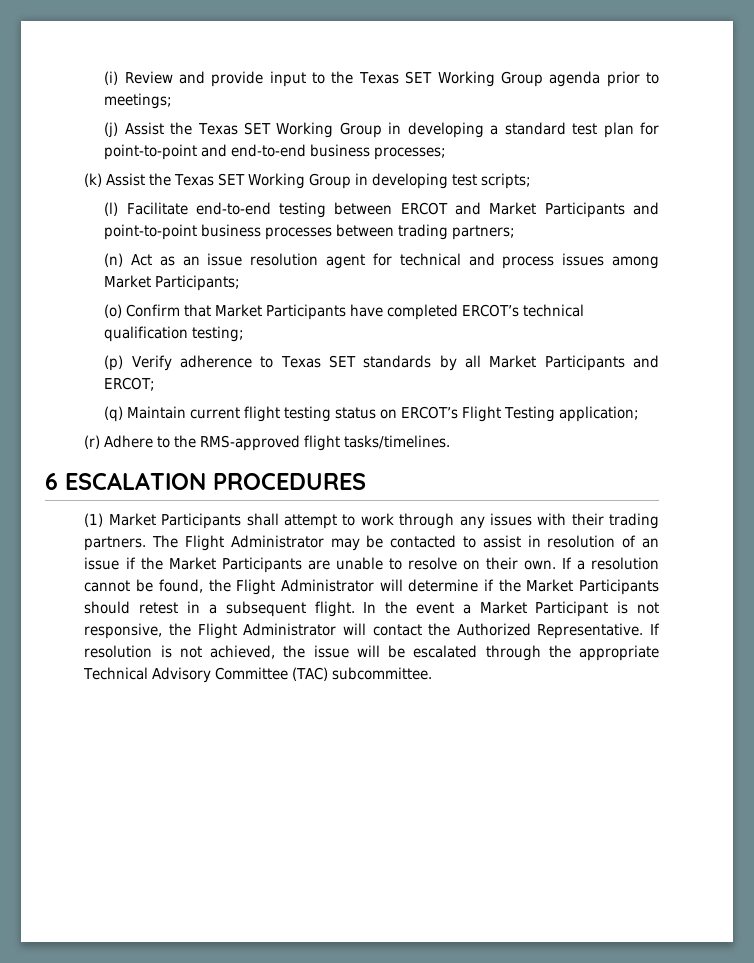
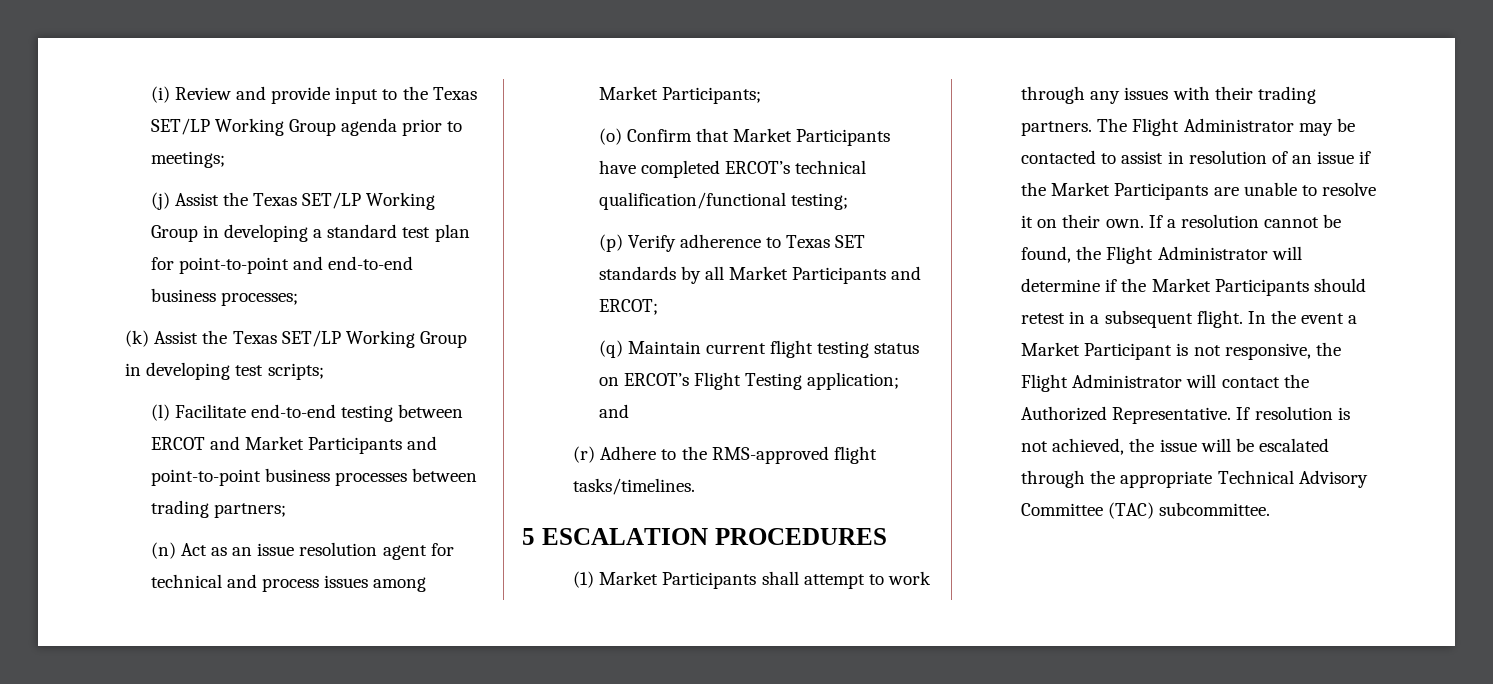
- (i) Review and provide input to the Texas SET Working Group agenda prior to meetings;
+ (i) Review and provide input to the Texas SET/LP Working Group agenda prior to meetings;
- (j) Assist the Texas SET Working Group in developing a standard test plan for point-to-point and end-to-end business processes;
+ (j) Assist the Texas SET/LP Working Group in developing a standard test plan for point-to-point and end-to-end business processes;
- (k) Assist the Texas SET Working Group in developing test scripts;
+ (k) Assist the Texas SET/LP Working Group in developing test scripts;
- (o) Confirm that Market Participants have completed ERCOT’s technical qualification testing;
+ (o) Confirm that Market Participants have completed ERCOT’s technical qualification/functional testing;
- (q) Maintain current flight testing status on ERCOT’s Flight Testing application;
+ (q) Maintain current flight testing status on ERCOT’s Flight Testing application; and
- 6 ESCALATION PROCEDURES
+ 5 ESCALATION PROCEDURES
- The Flight Administrator may be contacted to assist in resolution of an issue if the Market Participants are unable to resolve on their own.
+ The Flight Administrator may be contacted to assist in resolution of an issue if the Market Participants are unable to resolve it on their own.

